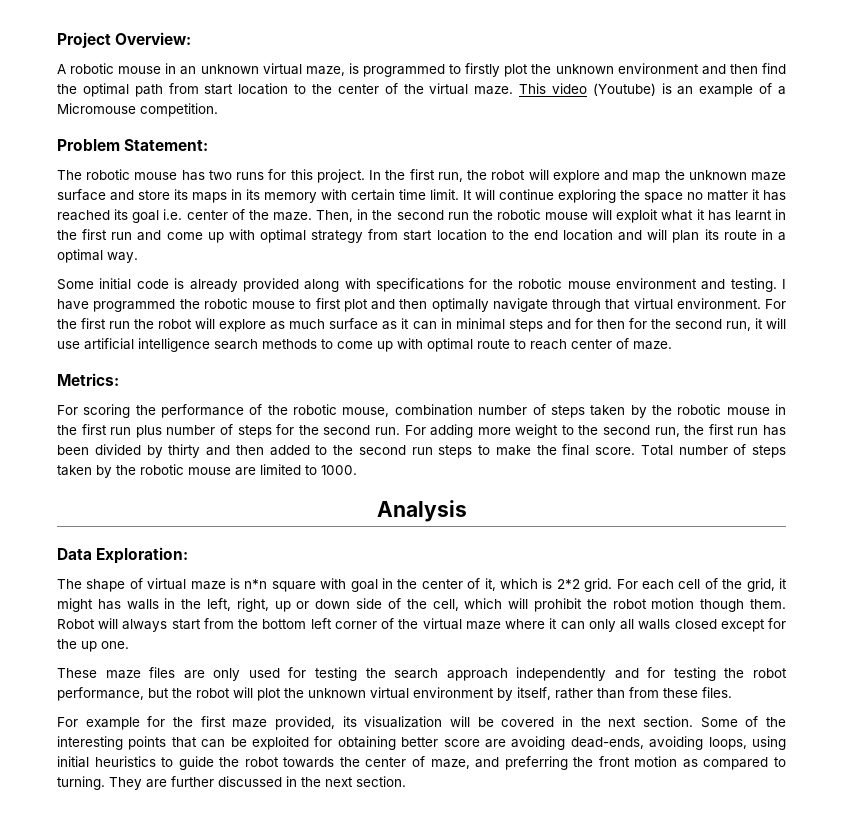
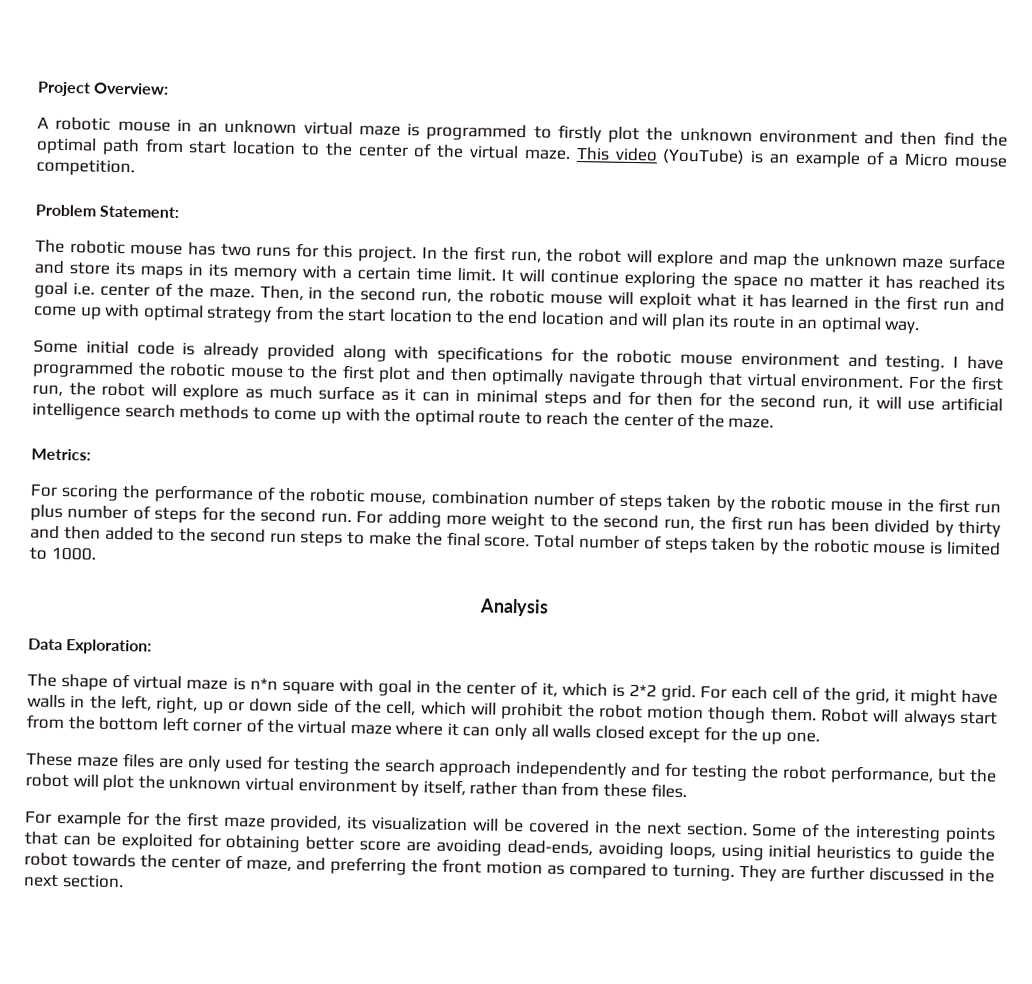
- A robotic mouse in an unknown virtual maze, is programmed to firstly plot the unknown environment and then find the optimal path from start location to the center of the virtual maze.
+ A robotic mouse in an unknown virtual maze is programmed to firstly plot the unknown environment and then find the optimal path from start location to the center of the virtual maze.
- This video (Youtube) is an example of a Micromouse competition.
+ This video (YouTube) is an example of a Micro mouse competition.
- In the first run, the robot will explore and map the unknown maze surface and store its maps in its memory with certain time limit.
+ In the first run, the robot will explore and map the unknown maze surface and store its maps in its memory with a certain time limit.
- Then, in the second run the robotic mouse will exploit what it has learnt in the first run and come up with optimal strategy from start location to the end location and will plan its route in a optimal way.
+ Then, in the second run, the robotic mouse will exploit what it has learned in the first run and come up with optimal strategy from the start location to the end location and will plan its route in an optimal way.
- I have programmed the robotic mouse to first plot and then optimally navigate through that virtual environment.
+ I have programmed the robotic mouse to the first plot and then optimally navigate through that virtual environment.
- For the first run the robot will explore as much surface as it can in minimal steps and for then for the second run, it will use artificial intelligence search methods to come up with optimal route to reach center of maze.
+ For the first run, the robot will explore as much surface as it can in minimal steps and for then for the second run, it will use artificial intelligence search methods to come up with the optimal route to reach the center of the maze.
- Total number of steps taken by the robotic mouse are limited to 1000.
+ Total number of steps taken by the robotic mouse is limited to 1000.
- For each cell of the grid, it might has walls in the left, right, up or down side of the cell, which will prohibit the robot motion though them.
+ For each cell of the grid, it might have walls in the left, right, up or down side of the cell, which will prohibit the robot motion though them.

